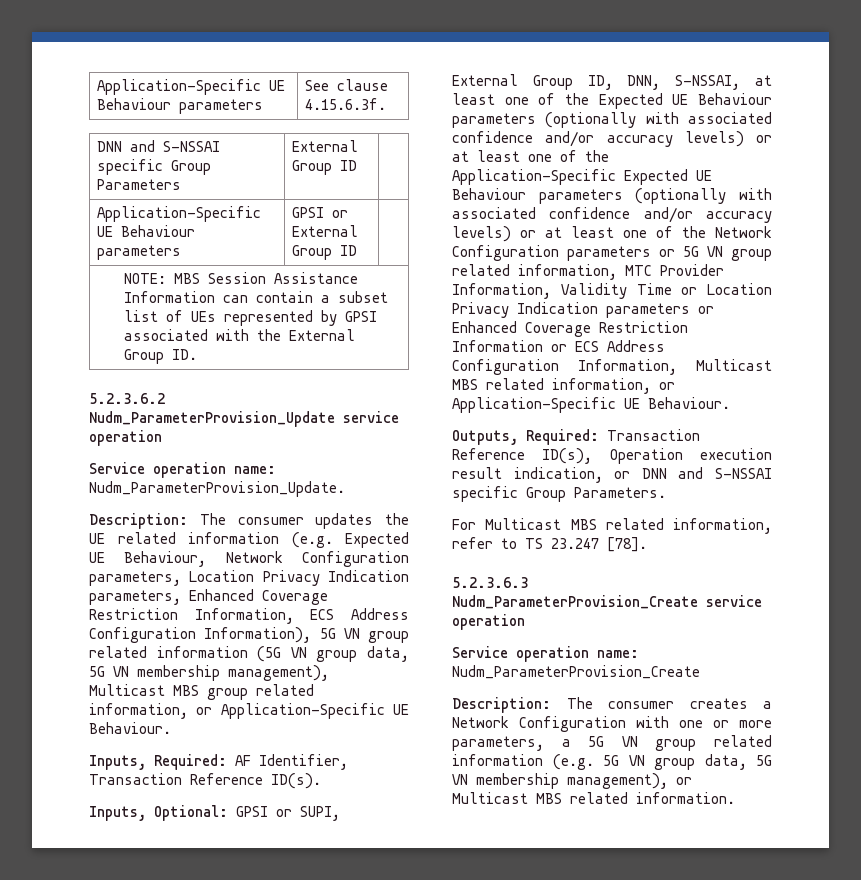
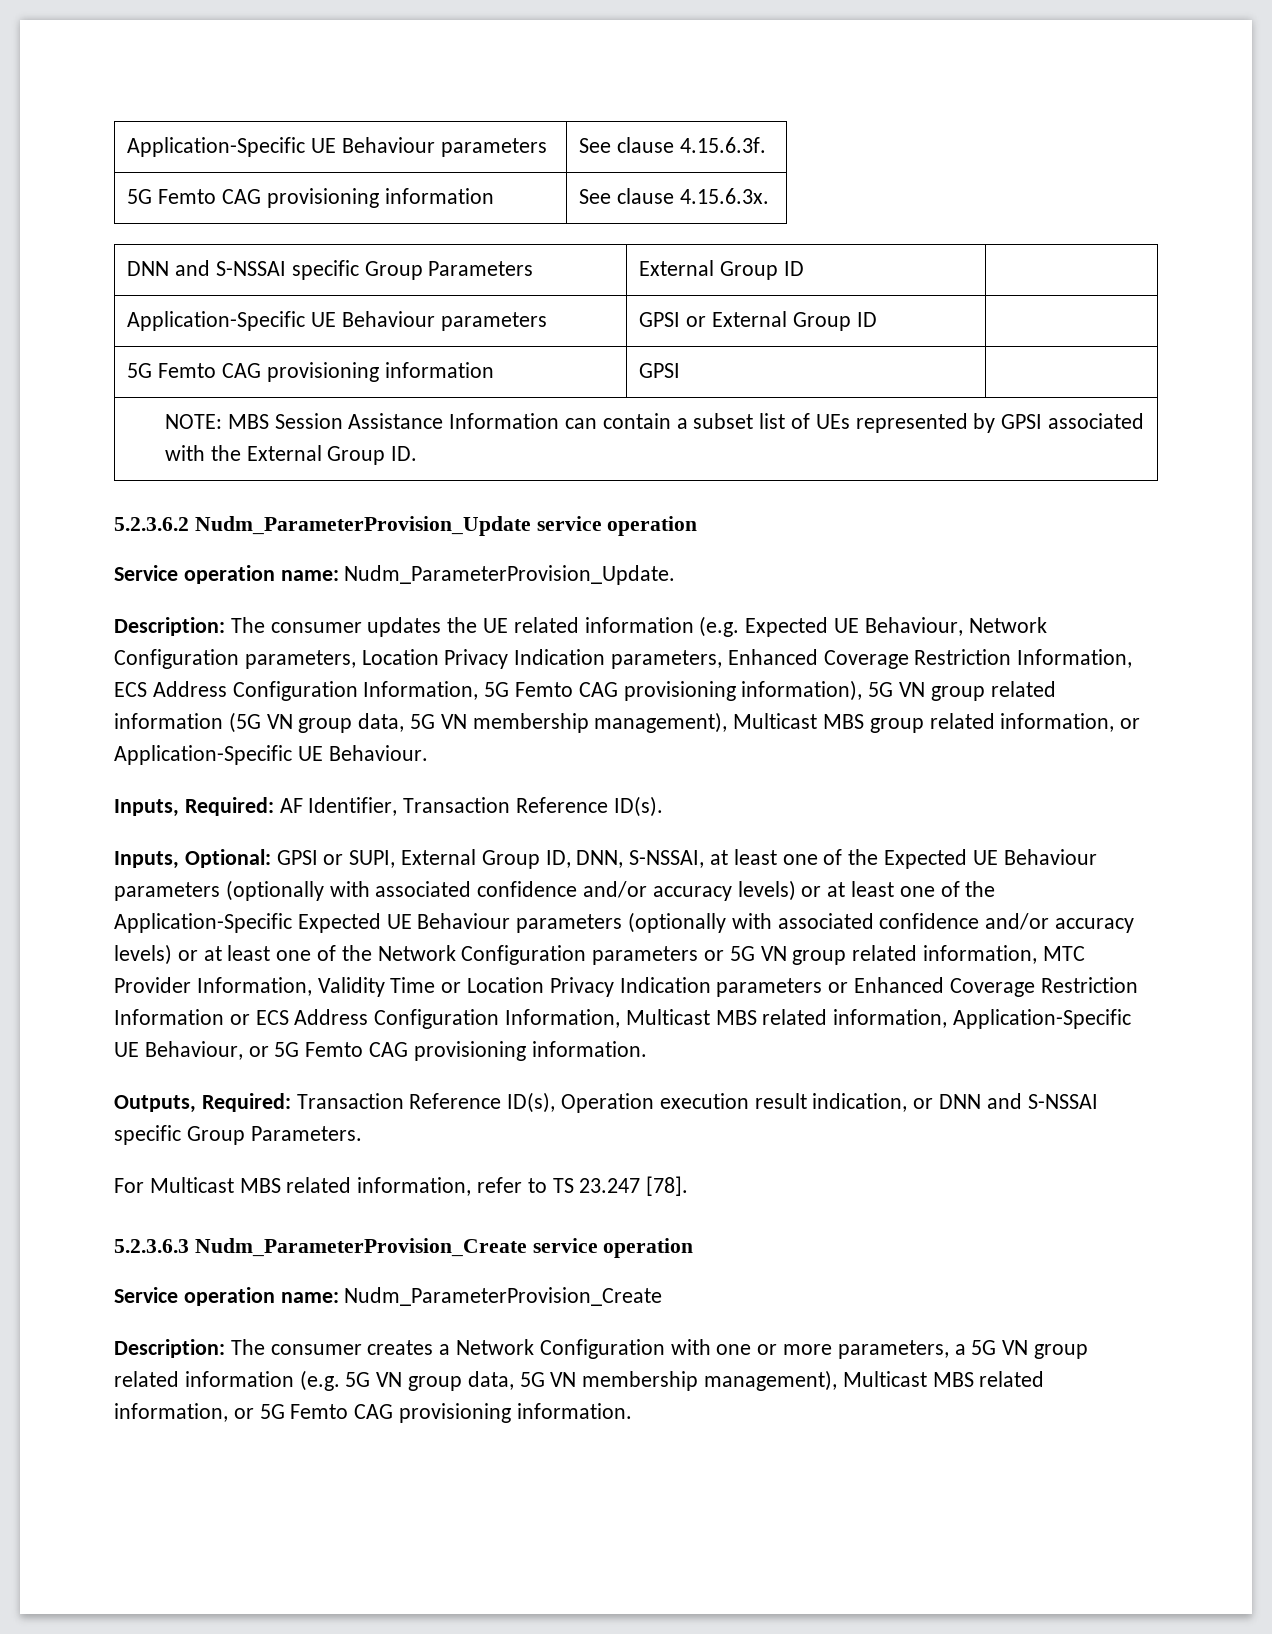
+ 5G Femto CAG provisioning information | See clause 4.15.6.3x.
+ 5G Femto CAG provisioning information | GPSI |
- Description: The consumer updates the UE related information (e.g. Expected UE Behaviour, Network Configuration parameters, Location Privacy Indication parameters, Enhanced Coverage Restriction Information, ECS Address Configuration Information), 5G VN group related information (5G VN group data, 5G VN membership management), Multicast MBS group related information, or Application-Specific UE Behaviour.
+ Description: The consumer updates the UE related information (e.g. Expected UE Behaviour, Network Configuration parameters, Location Privacy Indication parameters, Enhanced Coverage Restriction Information, ECS Address Configuration Information, 5G Femto CAG provisioning information), 5G VN group related information (5G VN group data, 5G VN membership management), Multicast MBS group related information, or Application-Specific UE Behaviour.
- GPSI or SUPI, External Group ID, DNN, S-NSSAI, at least one of the Expected UE Behaviour parameters (optionally with associated confidence and/or accuracy levels) or at least one of the Application-Specific Expected UE Behaviour parameters (optionally with associated confidence and/or accuracy levels) or at least one of the Network Configuration parameters or 5G VN group related information, MTC Provider Information, Validity Time or Location Privacy Indication parameters or Enhanced Coverage Restriction Information or ECS Address Configuration Information, Multicast MBS related information, or Application-Specific UE Behaviour.
+ GPSI or SUPI, External Group ID, DNN, S-NSSAI, at least one of the Expected UE Behaviour parameters (optionally with associated confidence and/or accuracy levels) or at least one of the Application-Specific Expected UE Behaviour parameters (optionally with associated confidence and/or accuracy levels) or at least one of the Network Configuration parameters or 5G VN group related information, MTC Provider Information, Validity Time or Location Privacy Indication parameters or Enhanced Coverage Restriction Information or ECS Address Configuration Information, Multicast MBS related information, Application-Specific UE Behaviour, or 5G Femto CAG provisioning information.
- Description: The consumer creates a Network Configuration with one or more parameters, a 5G VN group related information (e.g. 5G VN group data, 5G VN membership management), or Multicast MBS related information.
+ Description: The consumer creates a Network Configuration with one or more parameters, a 5G VN group related information (e.g. 5G VN group data, 5G VN membership management), Multicast MBS related information, or 5G Femto CAG provisioning information.

